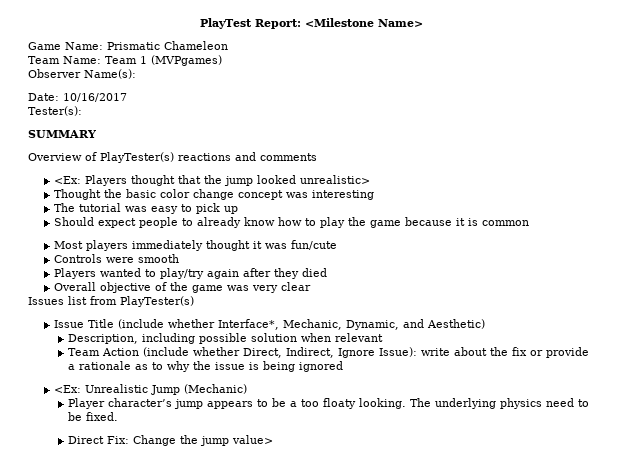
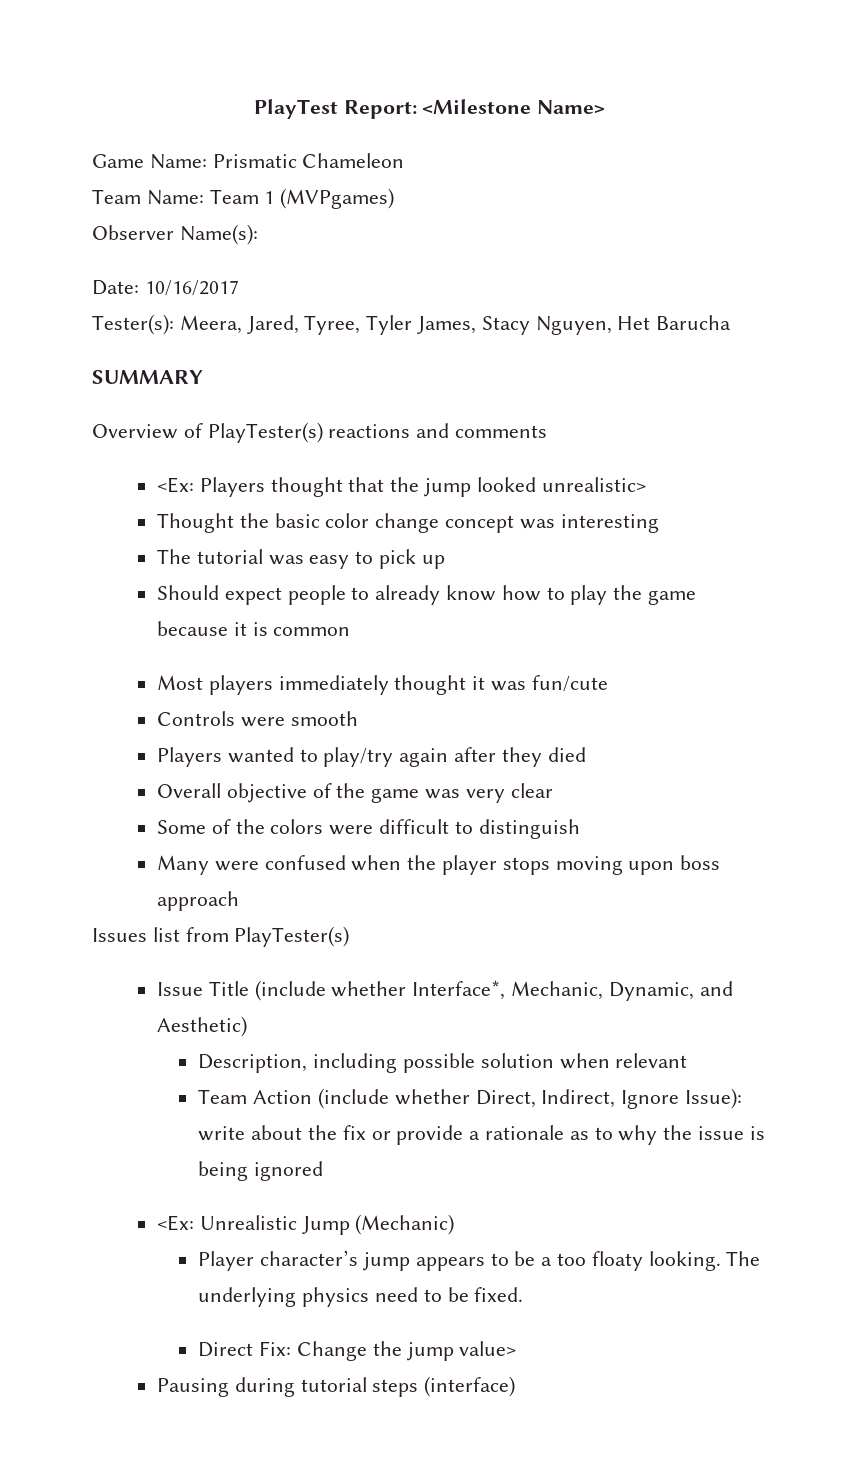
- Tester(s):
+ Tester(s): Meera, Jared, Tyree, Tyler James, Stacy Nguyen, Het Barucha
+ Some of the colors were difficult to distinguish
+ Many were confused when the player stops moving upon boss approach
+ Pausing during tutorial steps (interface)

